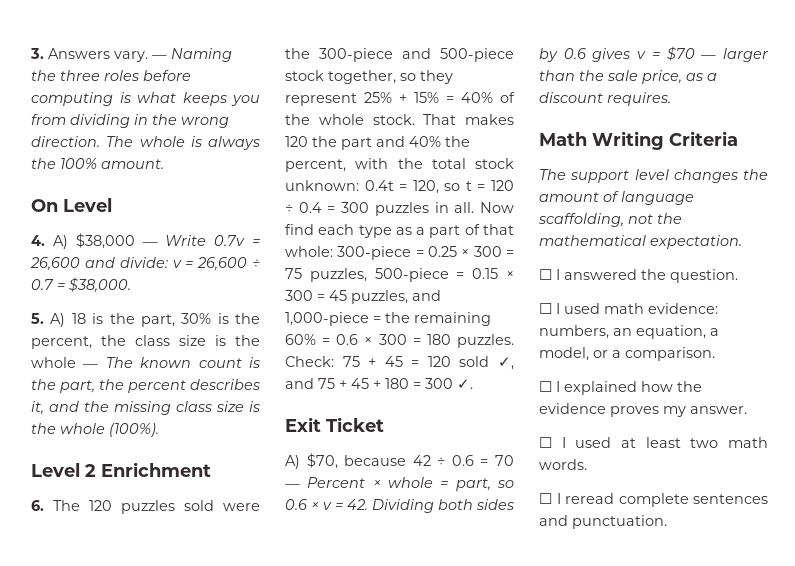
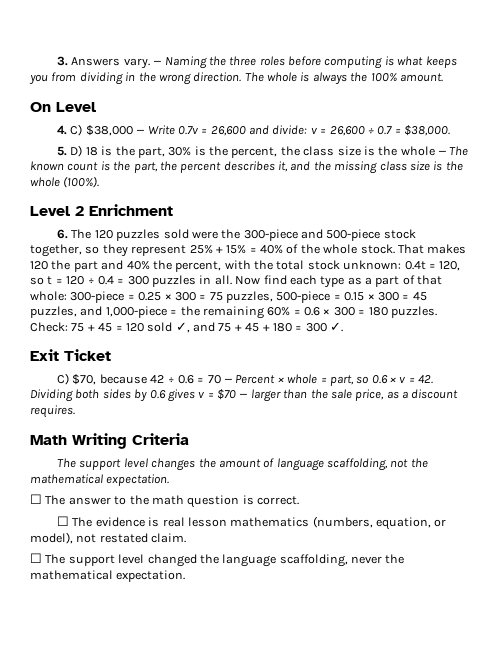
- 4. A) $38,000 — Write 0.7v = 26,600 and divide: v = 26,600 ÷ 0.7 = $38,000.
+ 4. C) $38,000 — Write 0.7v = 26,600 and divide: v = 26,600 ÷ 0.7 = $38,000.
- 5. A) 18 is the part, 30% is the percent, the class size is the whole — The known count is the part, the percent describes it, and the missing class size is the whole (100%).
+ 5. D) 18 is the part, 30% is the percent, the class size is the whole — The known count is the part, the percent describes it, and the missing class size is the whole (100%).
- A) $70, because 42 ÷ 0.6 = 70 — Percent × whole = part, so 0.6 × v = 42. Dividing both sides by 0.6 gives v = $70 — larger than the sale price, as a discount requires.
+ C) $70, because 42 ÷ 0.6 = 70 — Percent × whole = part, so 0.6 × v = 42. Dividing both sides by 0.6 gives v = $70 — larger than the sale price, as a discount requires.
- ☐ I answered the question.
- ☐ I used math evidence: numbers, an equation, a model, or a comparison.
- ☐ I explained how the evidence proves my answer.
- ☐ I used at least two math words.
- ☐ I reread complete sentences and punctuation.
+ ☐ The answer to the math question is correct.
+ ☐ The evidence is real lesson mathematics (numbers, equation, or model), not restated claim.
+ ☐ The support level changed the language scaffolding, never the mathematical expectation.

